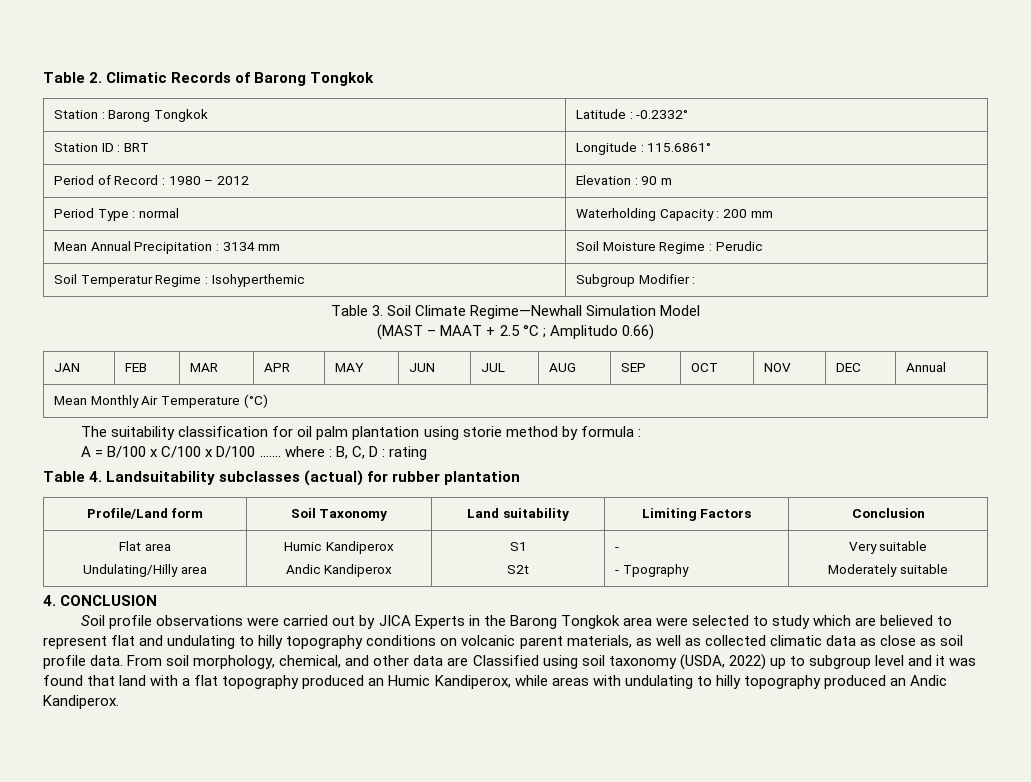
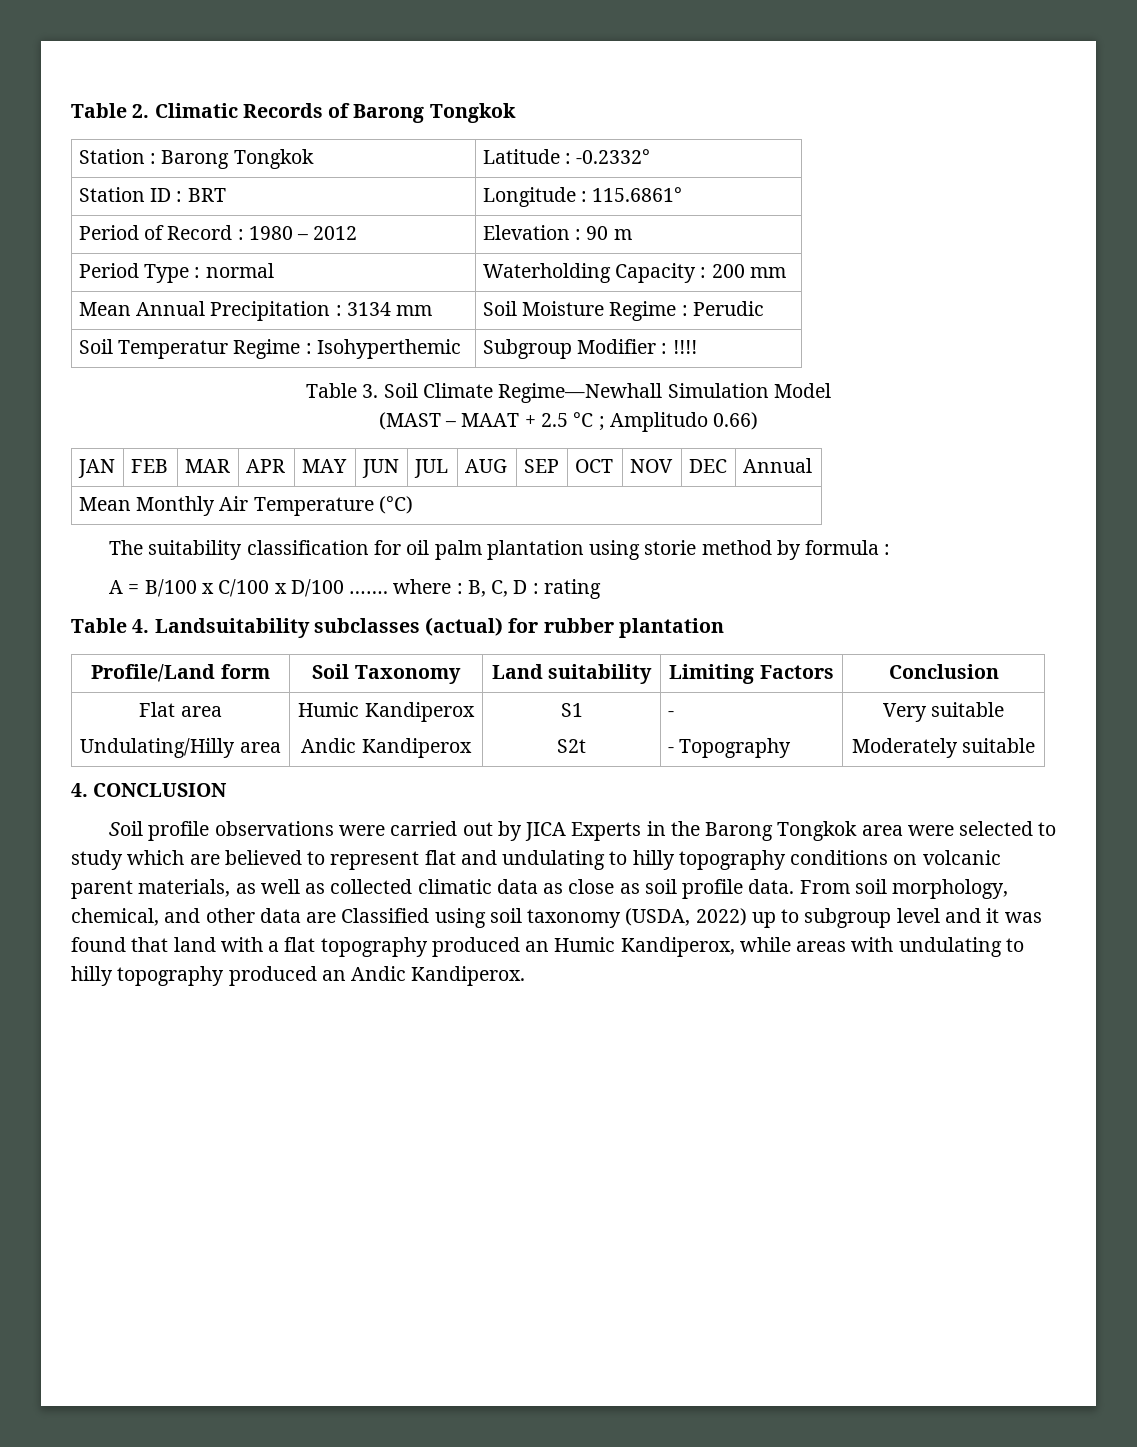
- Soil Temperatur Regime : Isohyperthemic | Subgroup Modifier :
+ Soil Temperatur Regime : Isohyperthemic | Subgroup Modifier : !!!!
  Flat area
  Undulating/Hilly area | Humic Kandiperox
  Andic Kandiperox | S1
  S2t | -
- - Tpography | Very suitable
+ - Topography | Very suitable

